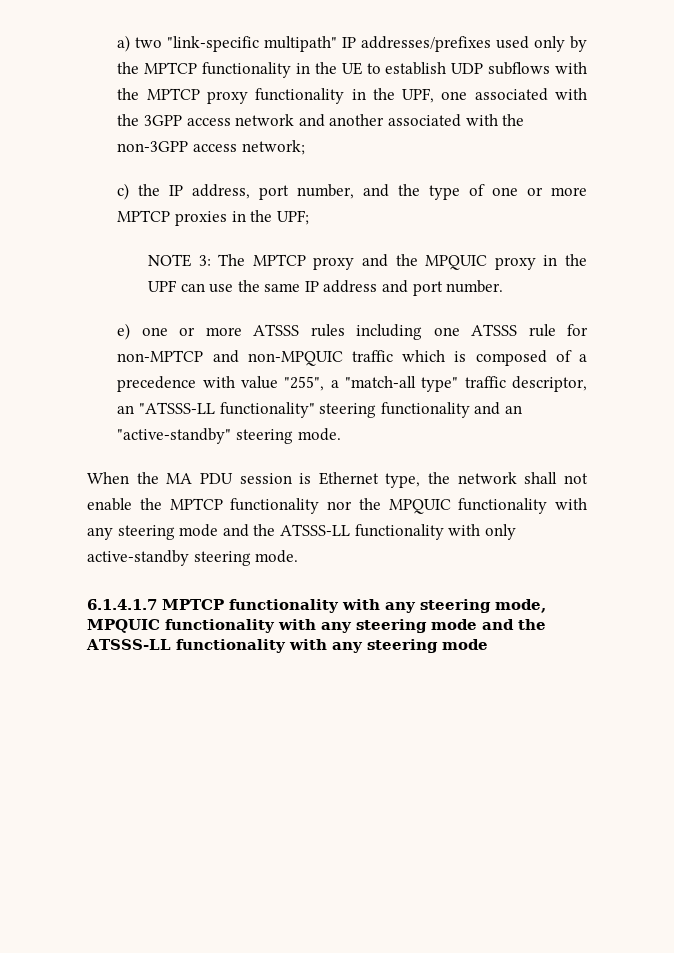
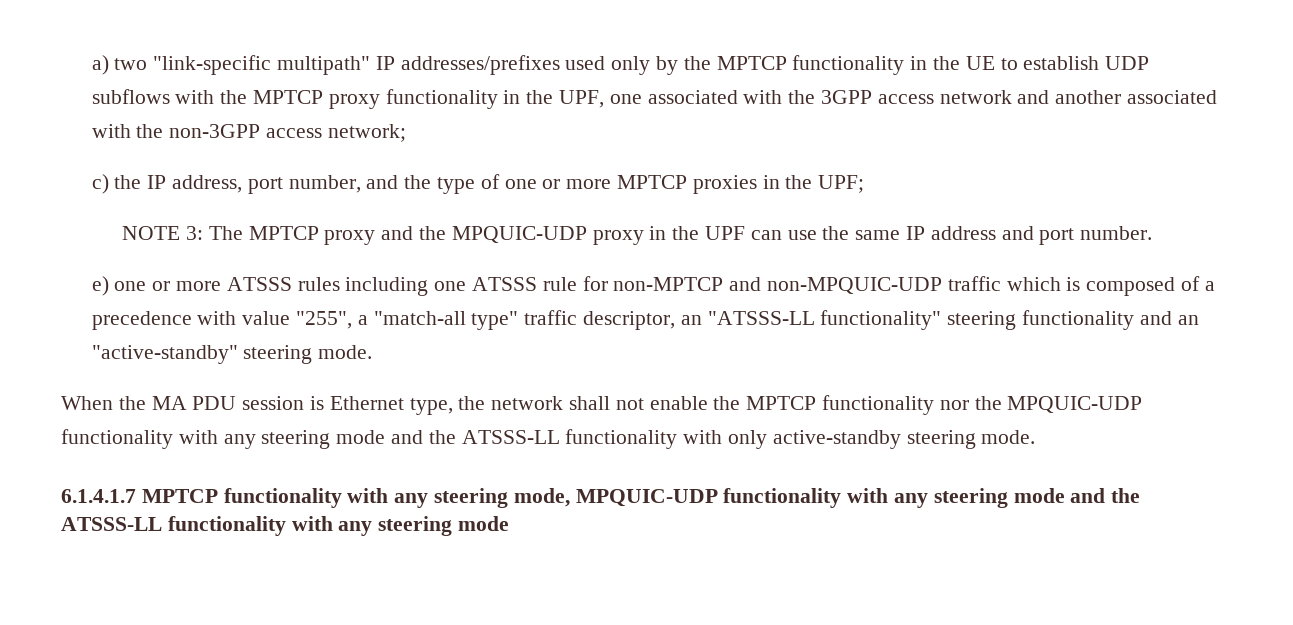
- NOTE 3: The MPTCP proxy and the MPQUIC proxy in the UPF can use the same IP address and port number.
+ NOTE 3: The MPTCP proxy and the MPQUIC-UDP proxy in the UPF can use the same IP address and port number.
- e) one or more ATSSS rules including one ATSSS rule for non-MPTCP and non-MPQUIC traffic which is composed of a precedence with value "255", a "match-all type" traffic descriptor, an "ATSSS-LL functionality" steering functionality and an "active-standby" steering mode.
+ e) one or more ATSSS rules including one ATSSS rule for non-MPTCP and non-MPQUIC-UDP traffic which is composed of a precedence with value "255", a "match-all type" traffic descriptor, an "ATSSS-LL functionality" steering functionality and an "active-standby" steering mode.
- When the MA PDU session is Ethernet type, the network shall not enable the MPTCP functionality nor the MPQUIC functionality with any steering mode and the ATSSS-LL functionality with only active-standby steering mode.
+ When the MA PDU session is Ethernet type, the network shall not enable the MPTCP functionality nor the MPQUIC-UDP functionality with any steering mode and the ATSSS-LL functionality with only active-standby steering mode.
- 6.1.4.1.7 MPTCP functionality with any steering mode, MPQUIC functionality with any steering mode and the ATSSS-LL functionality with any steering mode
+ 6.1.4.1.7 MPTCP functionality with any steering mode, MPQUIC-UDP functionality with any steering mode and the ATSSS-LL functionality with any steering mode

